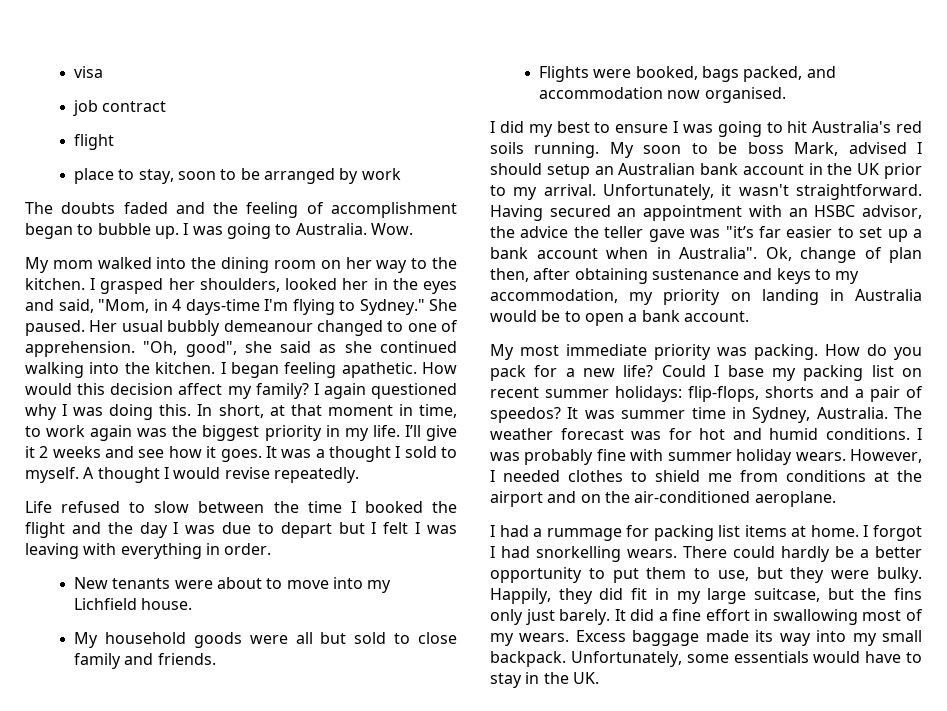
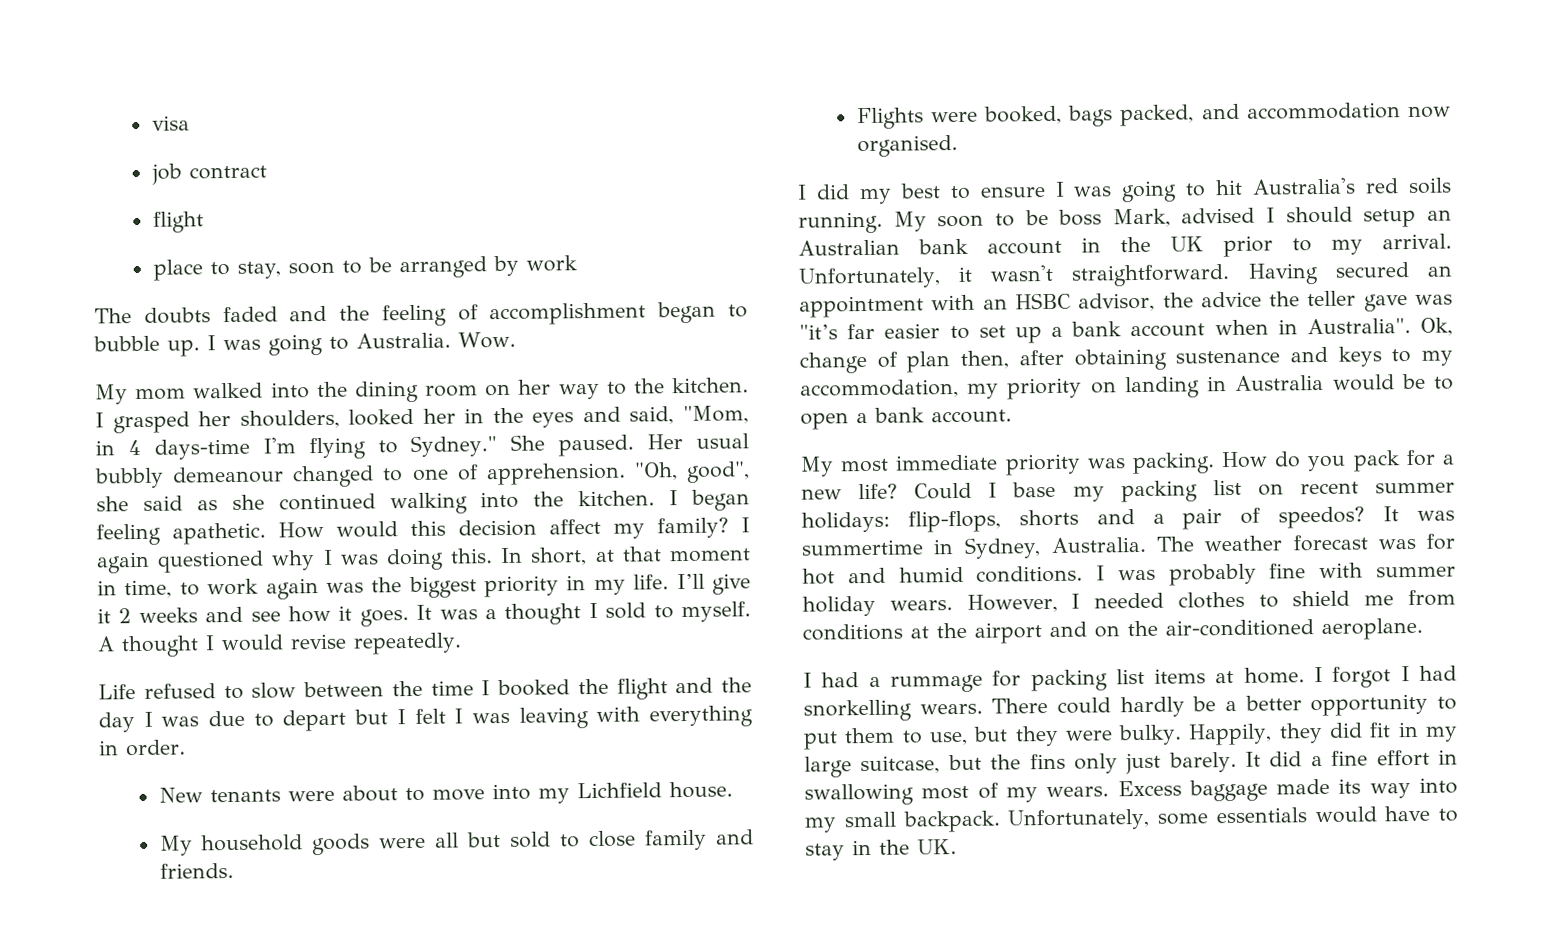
- It was summer time in Sydney, Australia.
+ It was summertime in Sydney, Australia.

